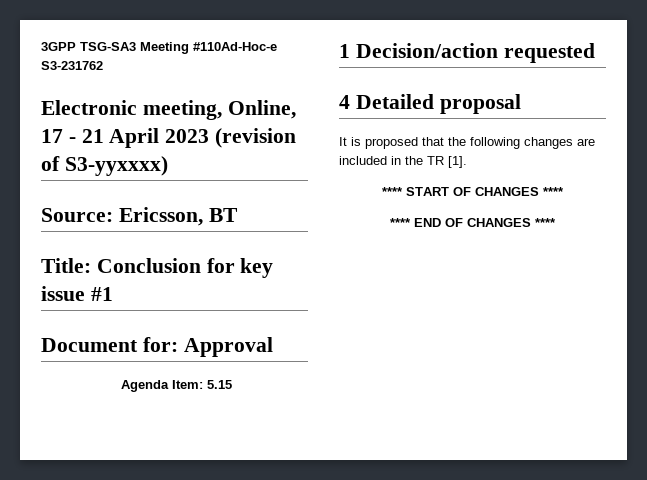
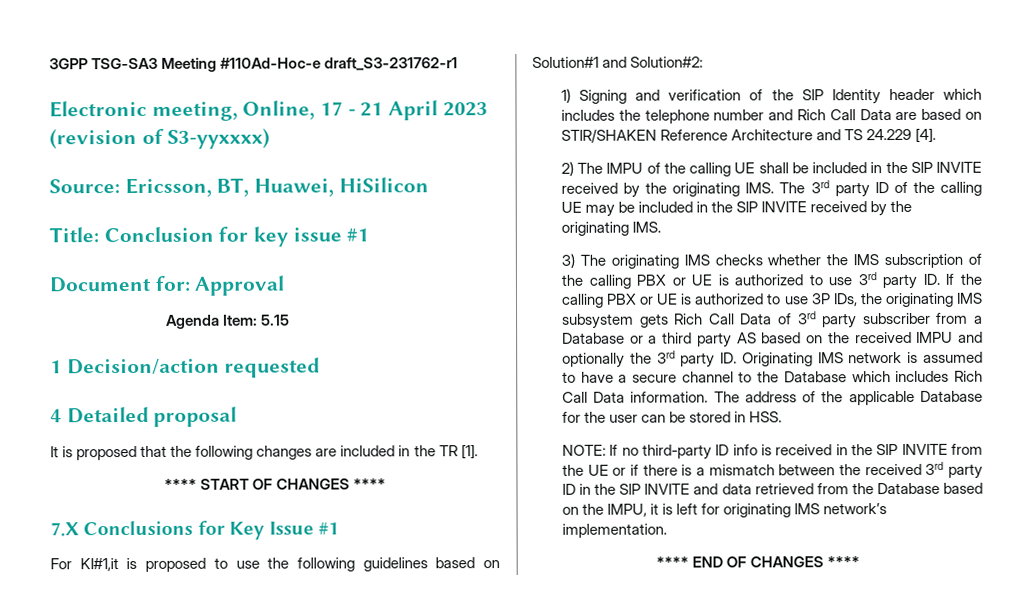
- 3GPP TSG-SA3 Meeting #110Ad-Hoc-e S3-231762
+ 3GPP TSG-SA3 Meeting #110Ad-Hoc-e draft_S3-231762-r1
- Source: Ericsson, BT
+ Source: Ericsson, BT, Huawei, HiSilicon
+ 7.X Conclusions for Key Issue #1
+ For KI#1,it is proposed to use the following guidelines based on Solution#1 and Solution#2:
+ 1) Signing and verification of the SIP Identity header which includes the telephone number and Rich Call Data are based on STIR/SHAKEN Reference Architecture and TS 24.229 [4].
+ 2) The IMPU of the calling UE shall be included in the SIP INVITE received by the originating IMS. The 3rd party ID of the calling UE may be included in the SIP INVITE received by the originating IMS.
+ 3) The originating IMS checks whether the IMS subscription of the calling PBX or UE is authorized to use 3rd party ID. If the calling PBX or UE is authorized to use 3P IDs, the originating IMS subsystem gets Rich Call Data of 3rd party subscriber from a Database or a third party AS based on the received IMPU and optionally the 3rd party ID. Originating IMS network is assumed to have a secure channel to the Database which includes Rich Call Data information. The address of the applicable Database for the user can be stored in HSS.
+ NOTE: If no third-party ID info is received in the SIP INVITE from the UE or if there is a mismatch between the received 3rd party ID in the SIP INVITE and data retrieved from the Database based on the IMPU, it is left for originating IMS network’s implementation.

